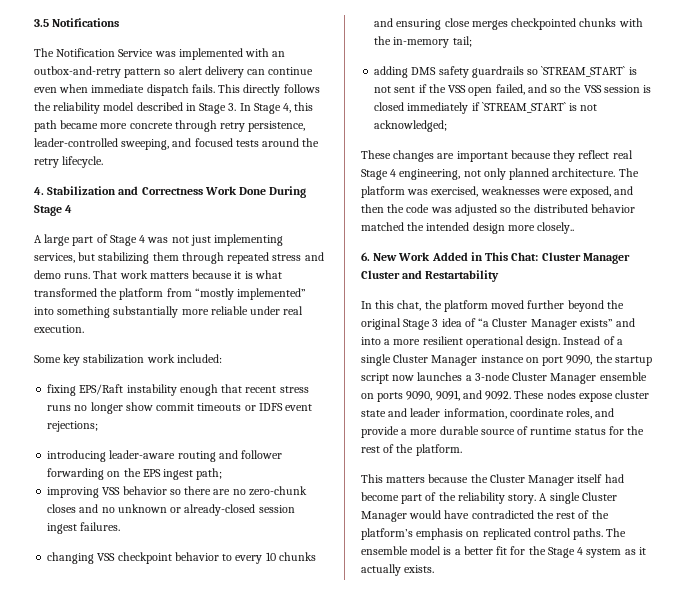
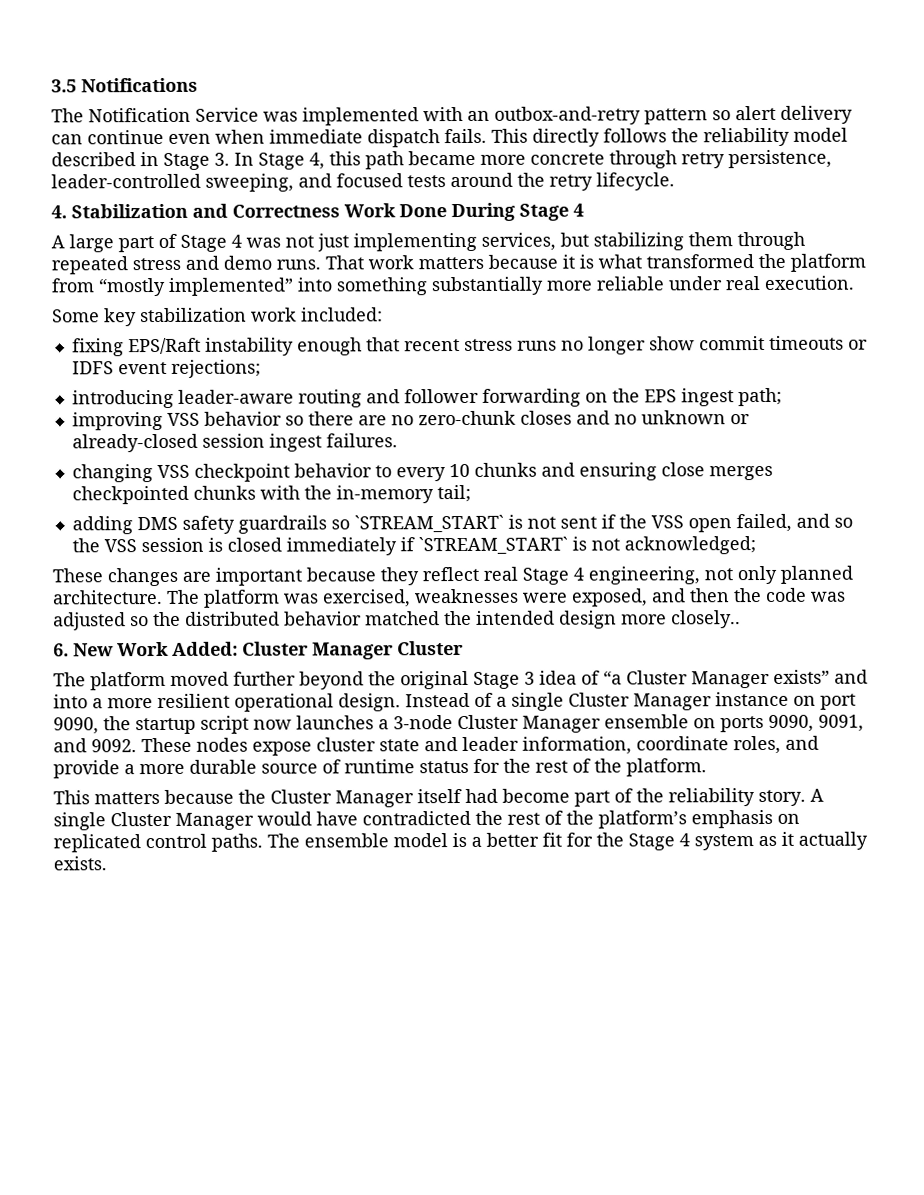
- 6. New Work Added in This Chat: Cluster Manager Cluster and Restartability
- In this chat, the platform moved further beyond the original Stage 3 idea of “a Cluster Manager exists” and into a more resilient operational design.
+ 6. New Work Added: Cluster Manager Cluster
+ The platform moved further beyond the original Stage 3 idea of “a Cluster Manager exists” and into a more resilient operational design.

